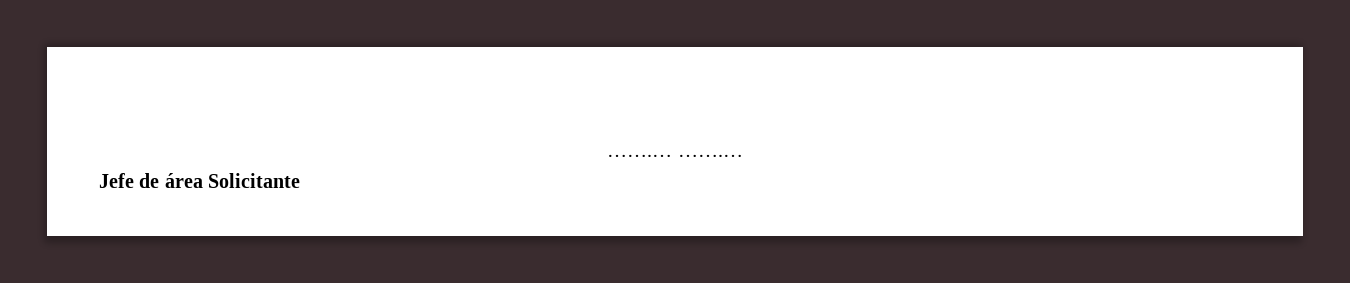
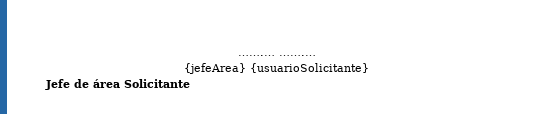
+ {jefeArea} {usuarioSolicitante}

